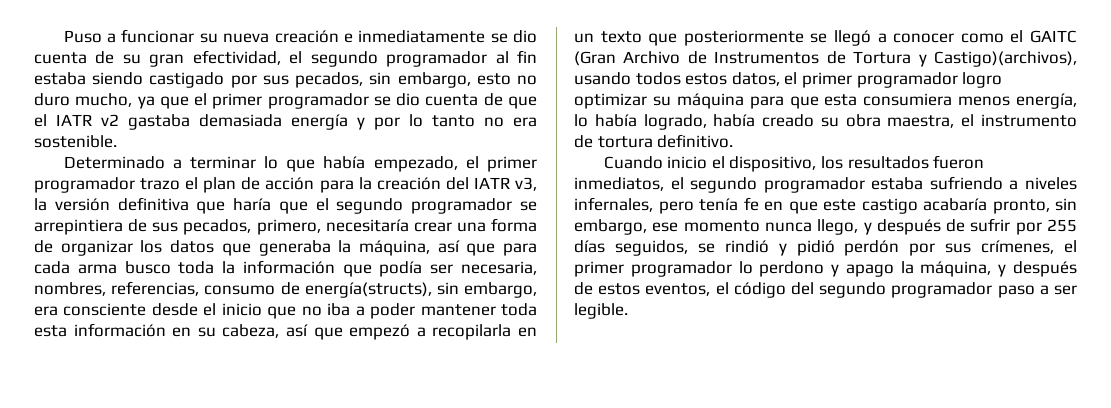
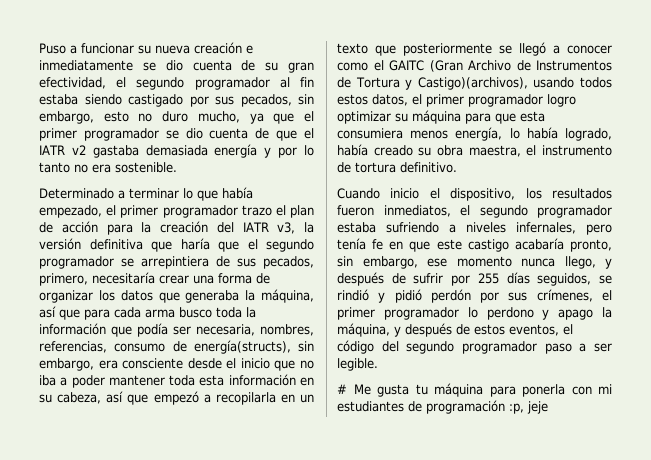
+ # Me gusta tu máquina para ponerla con mi estudiantes de programación :p, jeje

